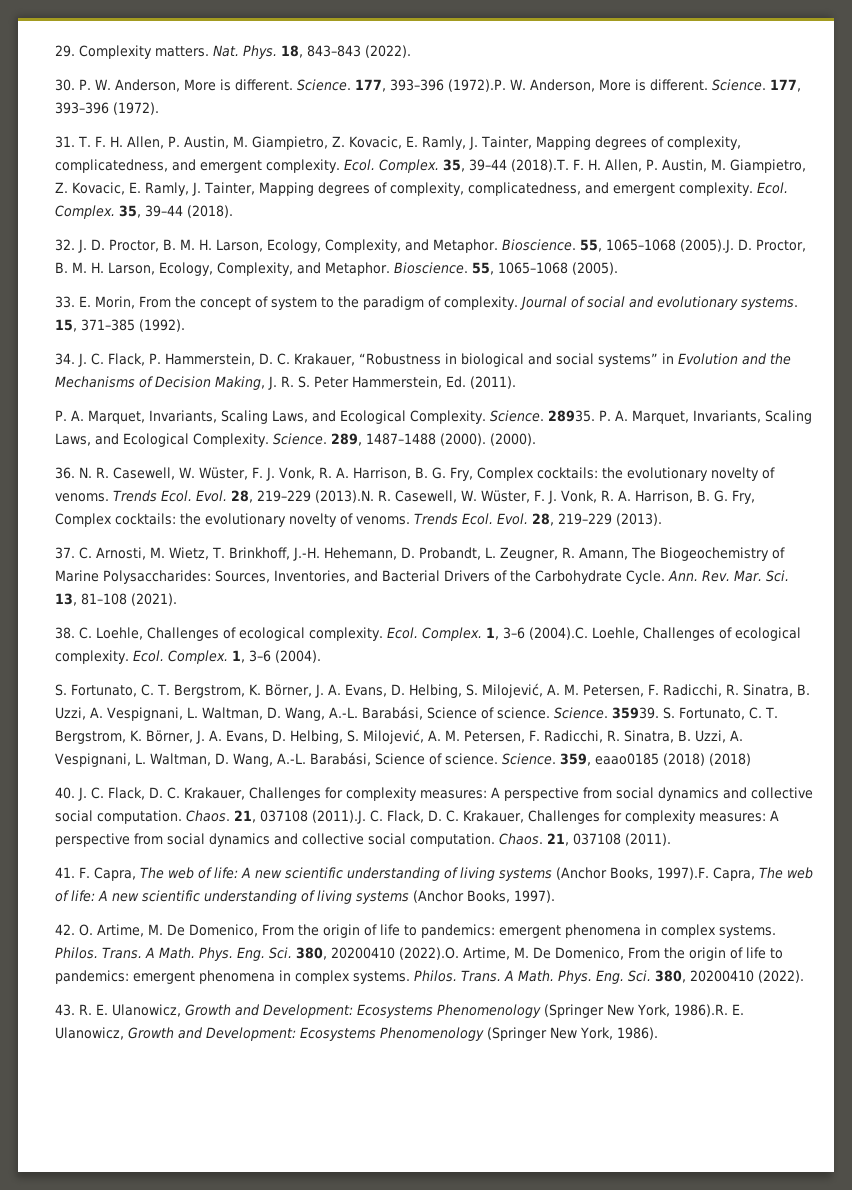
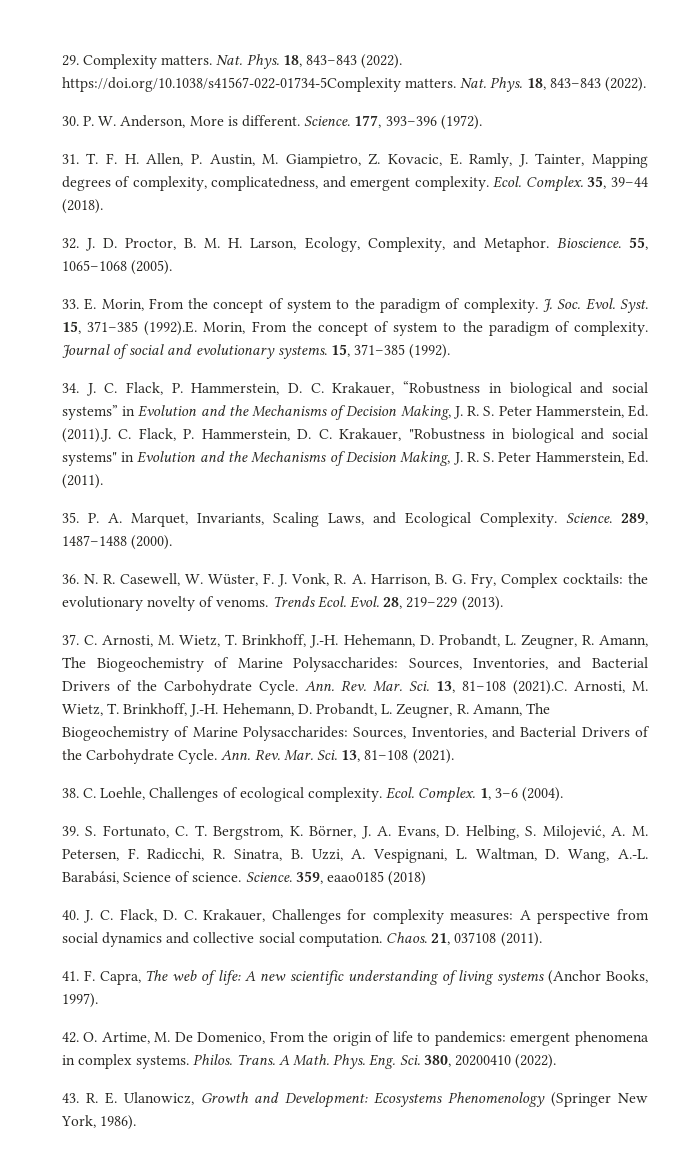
- 18, 843–843 (2022).
+ 18, 843–843 (2022). https://doi.org/10.1038/s41567-022-01734-5Complexity matters. Nat. Phys. 18, 843–843 (2022).
- 177, 393–396 (1972).P. W. Anderson, More is different. Science. 177, 393–396 (1972).
+ 177, 393–396 (1972).
- 35, 39–44 (2018).T. F. H. Allen, P. Austin, M. Giampietro, Z. Kovacic, E. Ramly, J. Tainter, Mapping degrees of complexity, complicatedness, and emergent complexity. Ecol. Complex. 35, 39–44 (2018).
+ 35, 39–44 (2018).
- 55, 1065–1068 (2005).J. D. Proctor, B. M. H. Larson, Ecology, Complexity, and Metaphor. Bioscience. 55, 1065–1068 (2005).
+ 55, 1065–1068 (2005).
+ J. Soc. Evol. Syst. 15, 371–385 (1992).E. Morin, From the concept of system to the paradigm of complexity.
- 34. J. C. Flack, P. Hammerstein, D. C. Krakauer, “Robustness in biological and social systems” in Evolution and the Mechanisms of Decision Making, J. R. S. Peter Hammerstein, Ed. (2011).
- P. A. Marquet, Invariants, Scaling Laws, and Ecological Complexity. Science. 28935. P. A. Marquet, Invariants, Scaling Laws, and Ecological Complexity.
+ 34. J. C. Flack, P. Hammerstein, D. C. Krakauer, “Robustness in biological and social systems” in Evolution and the Mechanisms of Decision Making, J. R. S. Peter Hammerstein, Ed. (2011).J. C. Flack, P. Hammerstein, D. C. Krakauer, "Robustness in biological and social systems" in Evolution and the Mechanisms of Decision Making, J. R. S. Peter Hammerstein, Ed. (2011).
+ 35. P. A. Marquet, Invariants, Scaling Laws, and Ecological Complexity.
- 289, 1487–1488 (2000). (2000).
+ 289, 1487–1488 (2000).
- 28, 219–229 (2013).N. R. Casewell, W. Wüster, F. J. Vonk, R. A. Harrison, B. G. Fry, Complex cocktails: the evolutionary novelty of venoms. Trends Ecol. Evol. 28, 219–229 (2013).
+ 28, 219–229 (2013).
- Ann. Rev. Mar. Sci. 13, 81–108 (2021).
+ Ann. Rev. Mar. Sci. 13, 81–108 (2021).C. Arnosti, M. Wietz, T. Brinkhoff, J.-H. Hehemann, D. Probandt, L. Zeugner, R. Amann, The Biogeochemistry of Marine Polysaccharides: Sources, Inventories, and Bacterial Drivers of the Carbohydrate Cycle. Ann. Rev. Mar. Sci. 13, 81–108 (2021).
- 1, 3–6 (2004).C. Loehle, Challenges of ecological complexity. Ecol. Complex. 1, 3–6 (2004).
- S. Fortunato, C. T. Bergstrom, K. Börner, J. A. Evans, D. Helbing, S. Milojević, A. M. Petersen, F. Radicchi, R. Sinatra, B. Uzzi, A. Vespignani, L. Waltman, D. Wang, A.-L. Barabási, Science of science. Science. 35939. S. Fortunato, C. T. Bergstrom, K. Börner, J. A. Evans, D. Helbing, S. Milojević, A. M. Petersen, F. Radicchi, R. Sinatra, B. Uzzi, A. Vespignani, L. Waltman, D. Wang, A.-L. Barabási, Science of science.
+ 1, 3–6 (2004).
+ 39. S. Fortunato, C. T. Bergstrom, K. Börner, J. A. Evans, D. Helbing, S. Milojević, A. M. Petersen, F. Radicchi, R. Sinatra, B. Uzzi, A. Vespignani, L. Waltman, D. Wang, A.-L. Barabási, Science of science.
- 359, eaao0185 (2018) (2018)
+ 359, eaao0185 (2018)
- 21, 037108 (2011).J. C. Flack, D. C. Krakauer, Challenges for complexity measures: A perspective from social dynamics and collective social computation. Chaos. 21, 037108 (2011).
+ 21, 037108 (2011).
- 41. F. Capra, The web of life: A new scientific understanding of living systems (Anchor Books, 1997).F. Capra, The web of life: A new scientific understanding of living systems (Anchor Books, 1997).
+ 41. F. Capra, The web of life: A new scientific understanding of living systems (Anchor Books, 1997).
- Eng. Sci. 380, 20200410 (2022).O. Artime, M. De Domenico, From the origin of life to pandemics: emergent phenomena in complex systems. Philos. Trans. A Math. Phys. Eng. Sci. 380, 20200410 (2022).
+ Eng. Sci. 380, 20200410 (2022).
- 43. R. E. Ulanowicz, Growth and Development: Ecosystems Phenomenology (Springer New York, 1986).R. E. Ulanowicz, Growth and Development: Ecosystems Phenomenology (Springer New York, 1986).
+ 43. R. E. Ulanowicz, Growth and Development: Ecosystems Phenomenology (Springer New York, 1986).

